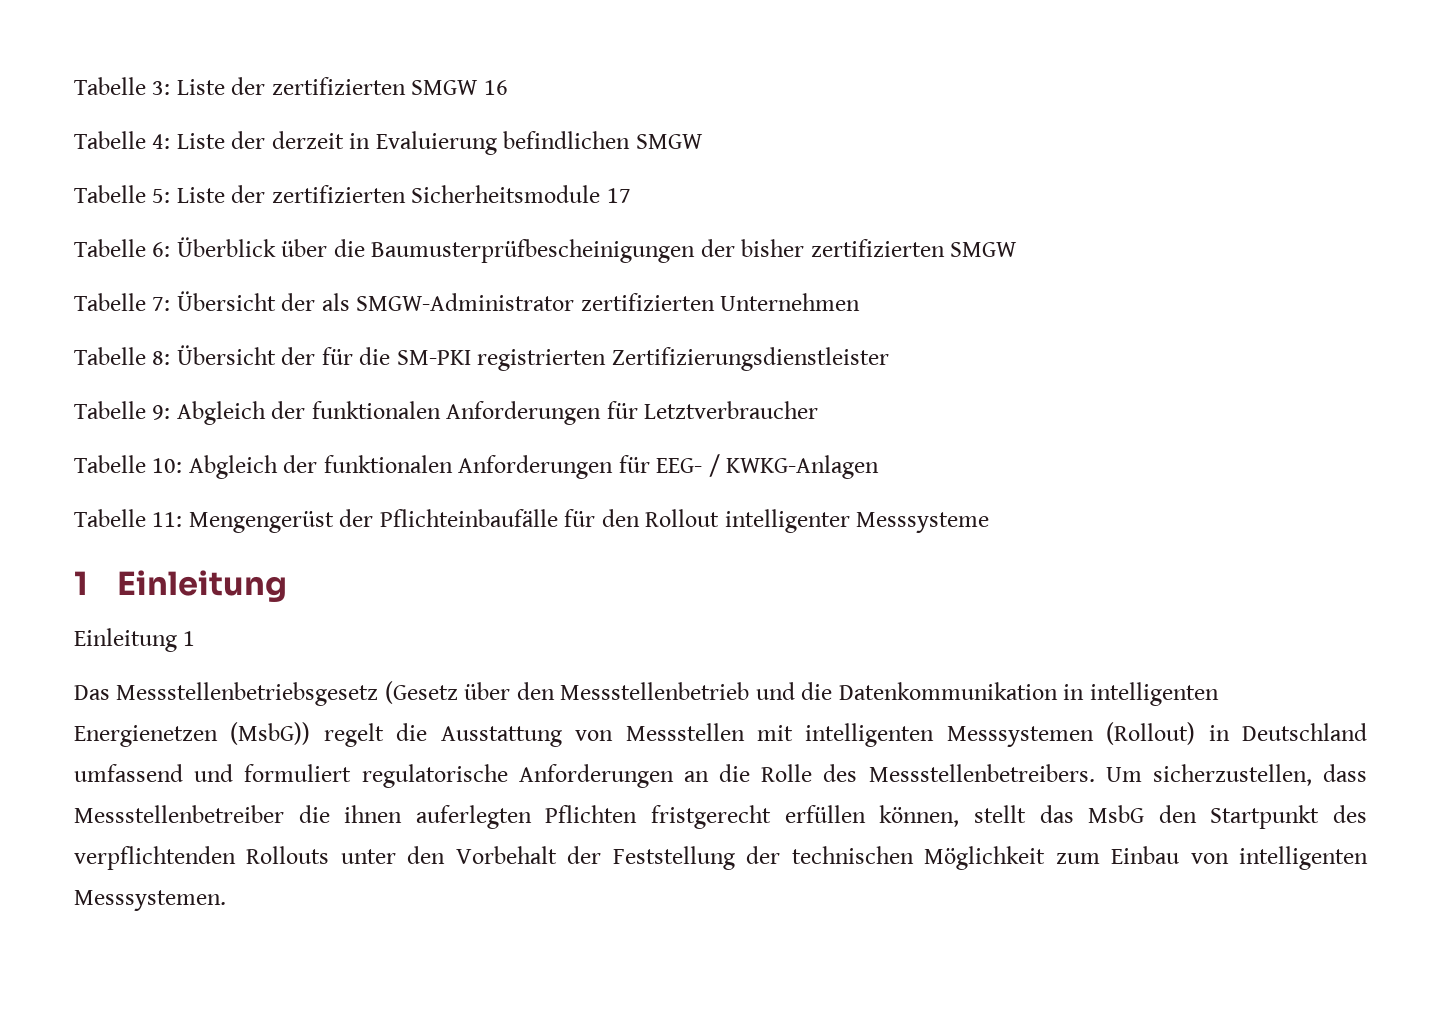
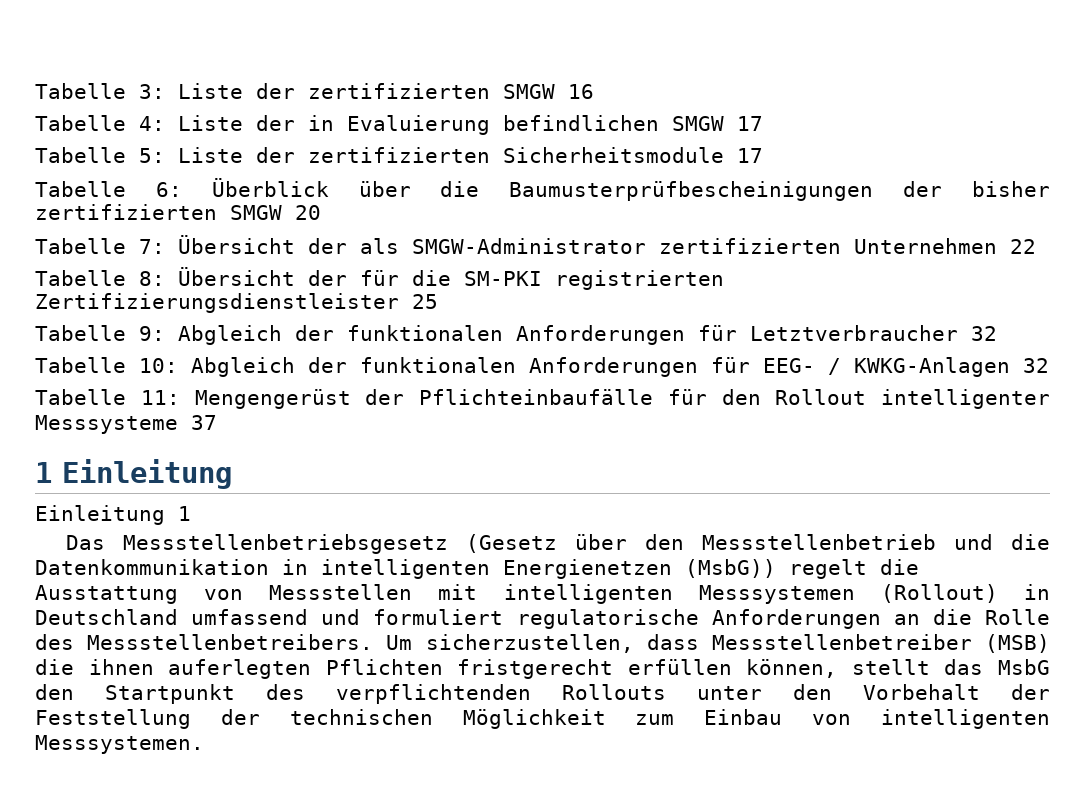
- Tabelle 4: Liste der derzeit in Evaluierung befindlichen SMGW
+ Tabelle 4: Liste der in Evaluierung befindlichen SMGW 17
- Tabelle 6: Überblick über die Baumusterprüfbescheinigungen der bisher zertifizierten SMGW
+ Tabelle 6: Überblick über die Baumusterprüfbescheinigungen der bisher zertifizierten SMGW 20
- Tabelle 7: Übersicht der als SMGW-Administrator zertifizierten Unternehmen
+ Tabelle 7: Übersicht der als SMGW-Administrator zertifizierten Unternehmen 22
- Tabelle 8: Übersicht der für die SM-PKI registrierten Zertifizierungsdienstleister
+ Tabelle 8: Übersicht der für die SM-PKI registrierten Zertifizierungsdienstleister 25
- Tabelle 9: Abgleich der funktionalen Anforderungen für Letztverbraucher
+ Tabelle 9: Abgleich der funktionalen Anforderungen für Letztverbraucher 32
- Tabelle 10: Abgleich der funktionalen Anforderungen für EEG- / KWKG-Anlagen
+ Tabelle 10: Abgleich der funktionalen Anforderungen für EEG- / KWKG-Anlagen 32
- Tabelle 11: Mengengerüst der Pflichteinbaufälle für den Rollout intelligenter Messsysteme
+ Tabelle 11: Mengengerüst der Pflichteinbaufälle für den Rollout intelligenter Messsysteme 37
- Um sicherzustellen, dass Messstellenbetreiber die ihnen auferlegten Pflichten fristgerecht erfüllen können, stellt das MsbG den Startpunkt des verpflichtenden Rollouts unter den Vorbehalt der Feststellung der technischen Möglichkeit zum Einbau von intelligenten Messsystemen.
+ Um sicherzustellen, dass Messstellenbetreiber (MSB) die ihnen auferlegten Pflichten fristgerecht erfüllen können, stellt das MsbG den Startpunkt des verpflichtenden Rollouts unter den Vorbehalt der Feststellung der technischen Möglichkeit zum Einbau von intelligenten Messsystemen.

